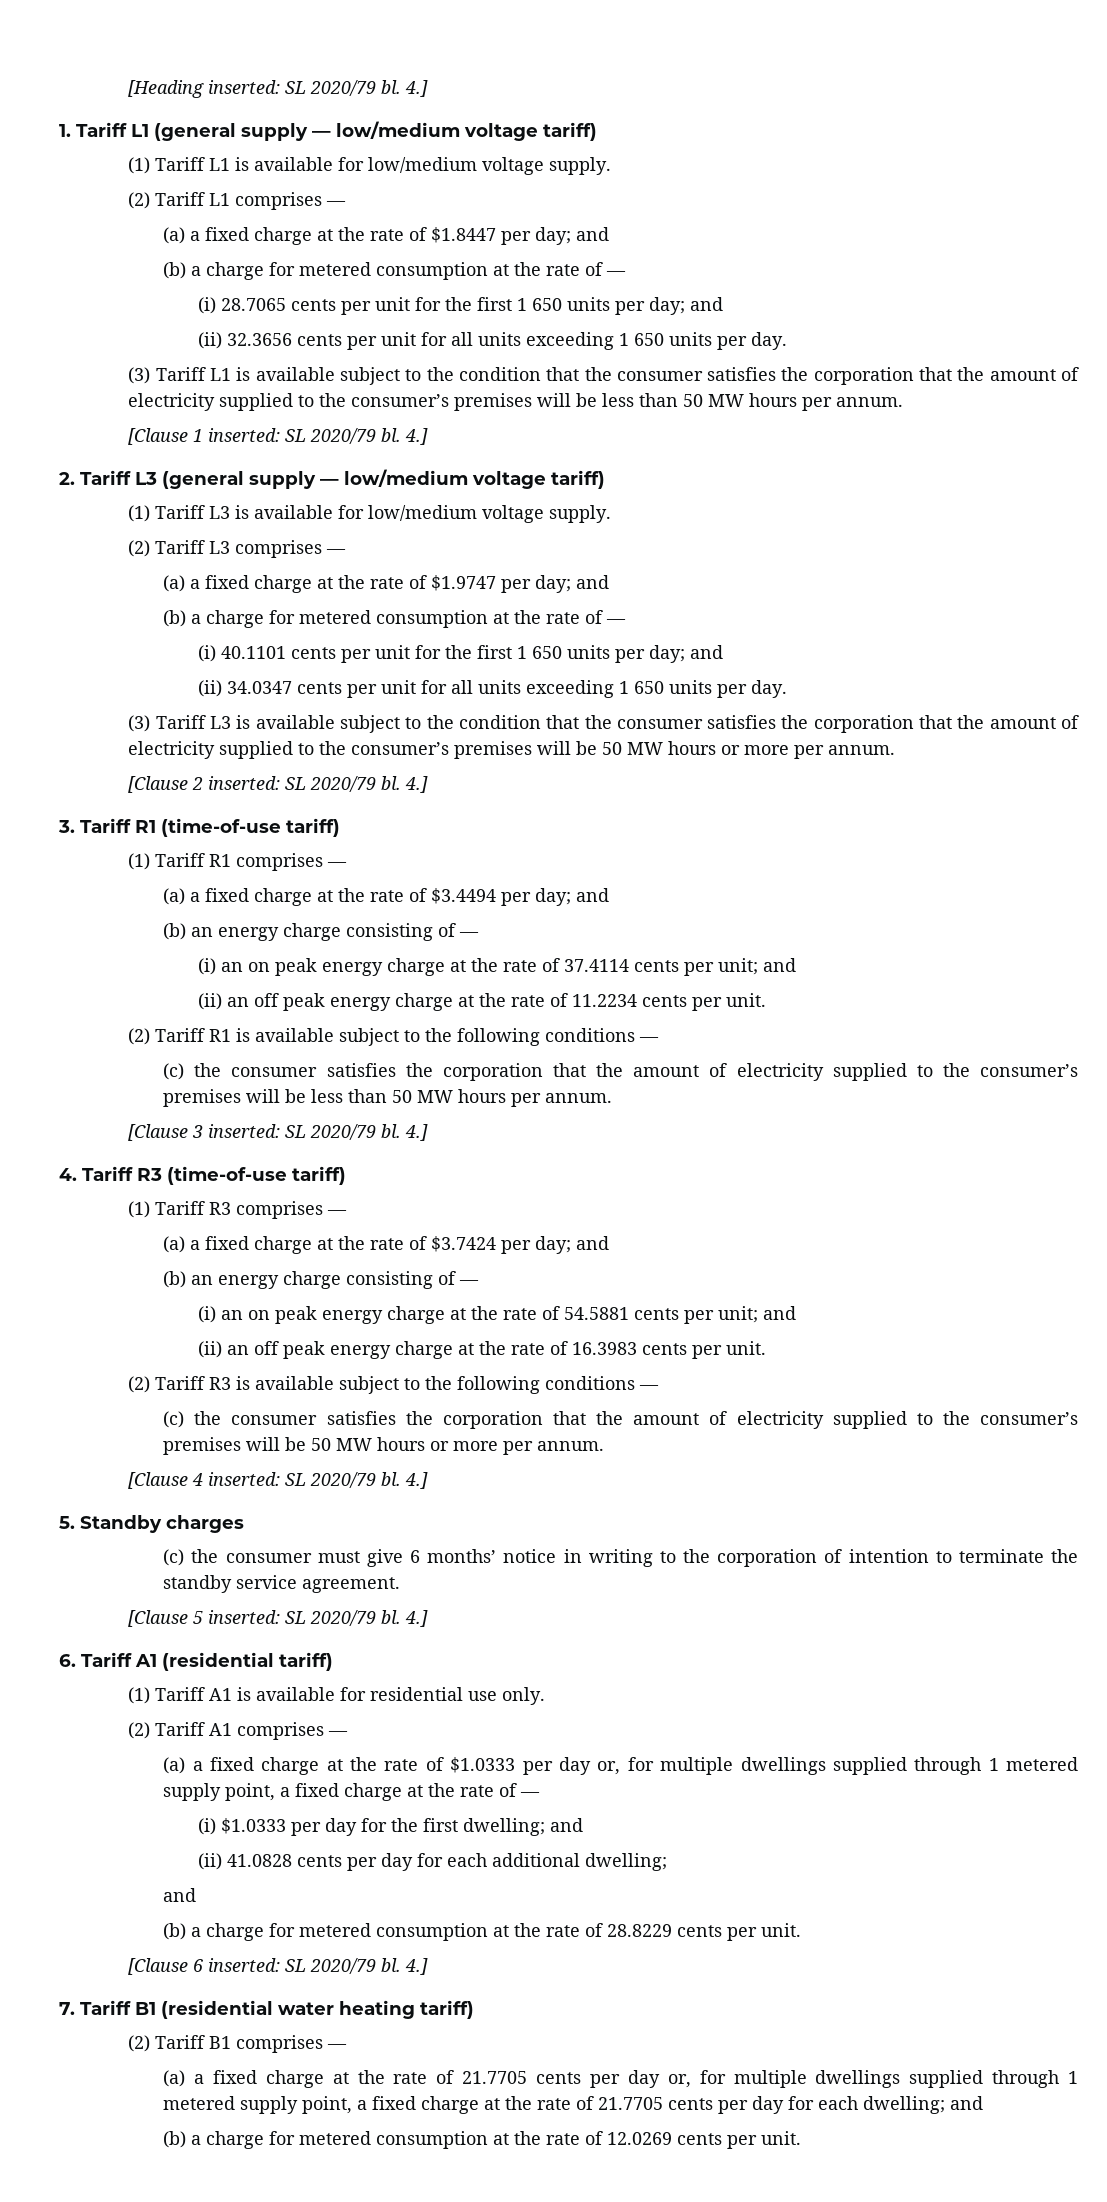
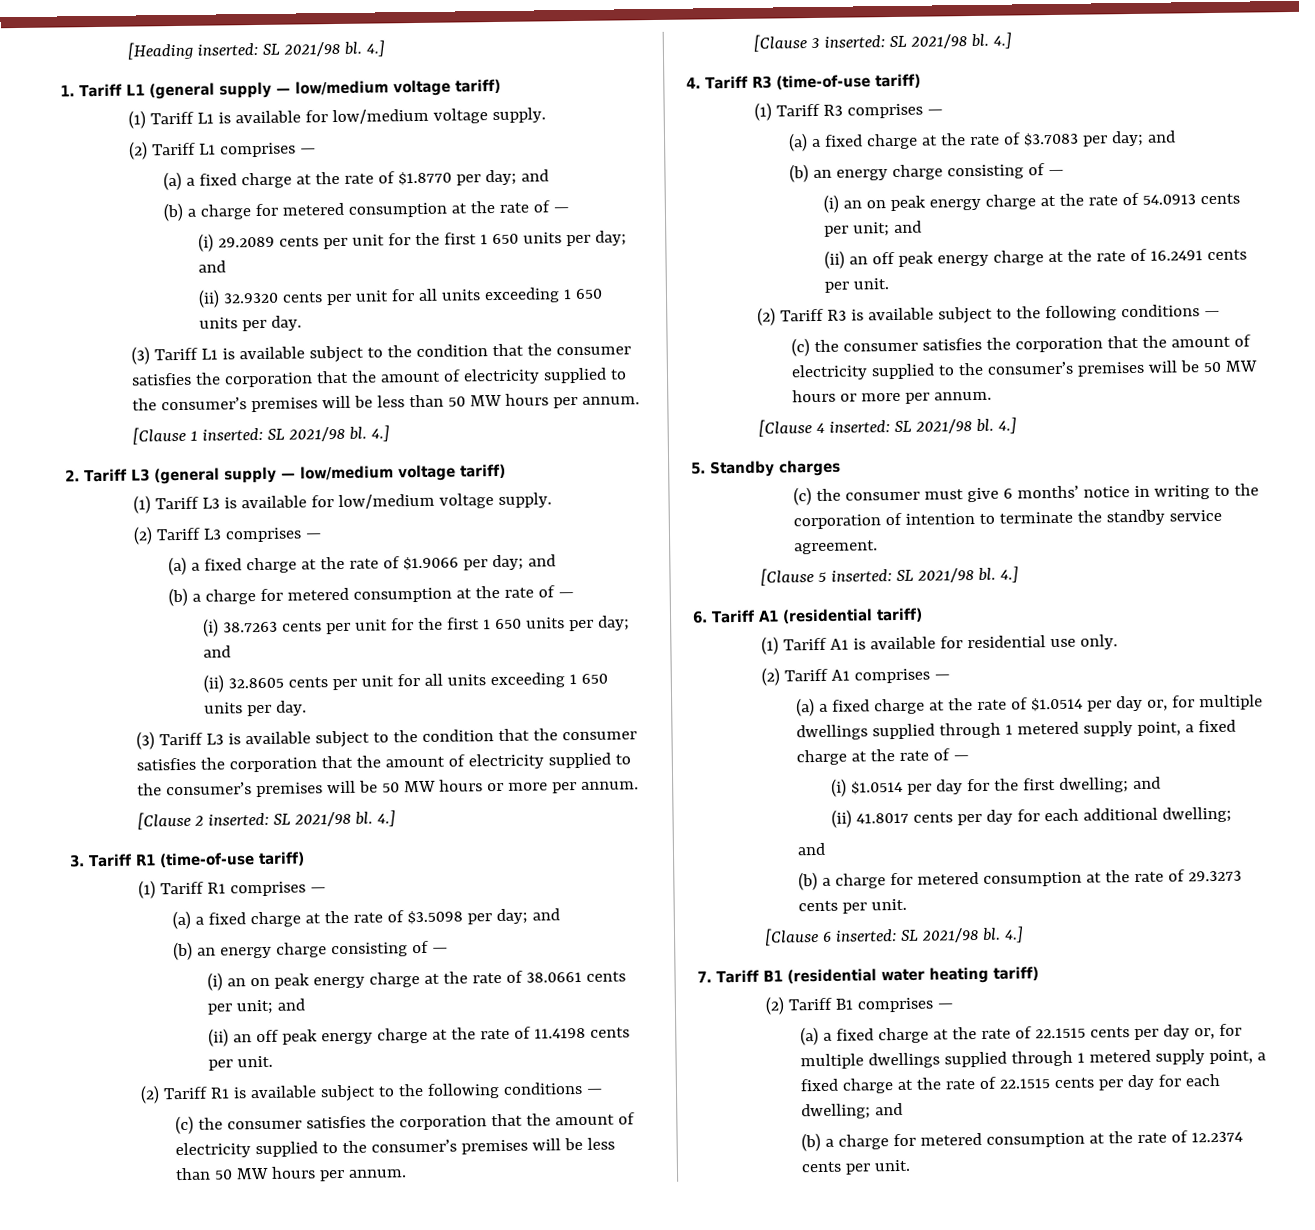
- [Heading inserted: SL 2020/79 bl.
+ [Heading inserted: SL 2021/98 bl.
- (a) a fixed charge at the rate of $1.8447 per day; and
+ (a) a fixed charge at the rate of $1.8770 per day; and
- (i) 28.7065 cents per unit for the first 1 650 units per day; and
+ (i) 29.2089 cents per unit for the first 1 650 units per day; and
- (ii) 32.3656 cents per unit for all units exceeding 1 650 units per day.
+ (ii) 32.9320 cents per unit for all units exceeding 1 650 units per day.
- [Clause 1 inserted: SL 2020/79 bl.
+ [Clause 1 inserted: SL 2021/98 bl.
- (a) a fixed charge at the rate of $1.9747 per day; and
+ (a) a fixed charge at the rate of $1.9066 per day; and
- (i) 40.1101 cents per unit for the first 1 650 units per day; and
+ (i) 38.7263 cents per unit for the first 1 650 units per day; and
- (ii) 34.0347 cents per unit for all units exceeding 1 650 units per day.
+ (ii) 32.8605 cents per unit for all units exceeding 1 650 units per day.
- [Clause 2 inserted: SL 2020/79 bl.
+ [Clause 2 inserted: SL 2021/98 bl.
- (a) a fixed charge at the rate of $3.4494 per day; and
+ (a) a fixed charge at the rate of $3.5098 per day; and
- (i) an on peak energy charge at the rate of 37.4114 cents per unit; and
+ (i) an on peak energy charge at the rate of 38.0661 cents per unit; and
- (ii) an off peak energy charge at the rate of 11.2234 cents per unit.
+ (ii) an off peak energy charge at the rate of 11.4198 cents per unit.
- [Clause 3 inserted: SL 2020/79 bl.
+ [Clause 3 inserted: SL 2021/98 bl.
- (a) a fixed charge at the rate of $3.7424 per day; and
+ (a) a fixed charge at the rate of $3.7083 per day; and
- (i) an on peak energy charge at the rate of 54.5881 cents per unit; and
+ (i) an on peak energy charge at the rate of 54.0913 cents per unit; and
- (ii) an off peak energy charge at the rate of 16.3983 cents per unit.
+ (ii) an off peak energy charge at the rate of 16.2491 cents per unit.
- [Clause 4 inserted: SL 2020/79 bl.
+ [Clause 4 inserted: SL 2021/98 bl.
- [Clause 5 inserted: SL 2020/79 bl.
+ [Clause 5 inserted: SL 2021/98 bl.
- (a) a fixed charge at the rate of $1.0333 per day or, for multiple dwellings supplied through 1 metered supply point, a fixed charge at the rate of —
+ (a) a fixed charge at the rate of $1.0514 per day or, for multiple dwellings supplied through 1 metered supply point, a fixed charge at the rate of —
- (i) $1.0333 per day for the first dwelling; and
+ (i) $1.0514 per day for the first dwelling; and
- (ii) 41.0828 cents per day for each additional dwelling;
+ (ii) 41.8017 cents per day for each additional dwelling;
- (b) a charge for metered consumption at the rate of 28.8229 cents per unit.
+ (b) a charge for metered consumption at the rate of 29.3273 cents per unit.
- [Clause 6 inserted: SL 2020/79 bl.
+ [Clause 6 inserted: SL 2021/98 bl.
- (a) a fixed charge at the rate of 21.7705 cents per day or, for multiple dwellings supplied through 1 metered supply point, a fixed charge at the rate of 21.7705 cents per day for each dwelling; and
+ (a) a fixed charge at the rate of 22.1515 cents per day or, for multiple dwellings supplied through 1 metered supply point, a fixed charge at the rate of 22.1515 cents per day for each dwelling; and
- (b) a charge for metered consumption at the rate of 12.0269 cents per unit.
+ (b) a charge for metered consumption at the rate of 12.2374 cents per unit.

